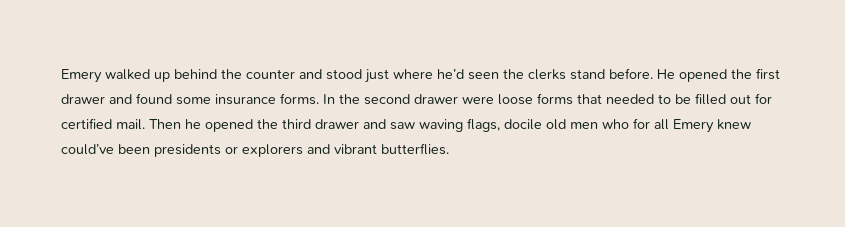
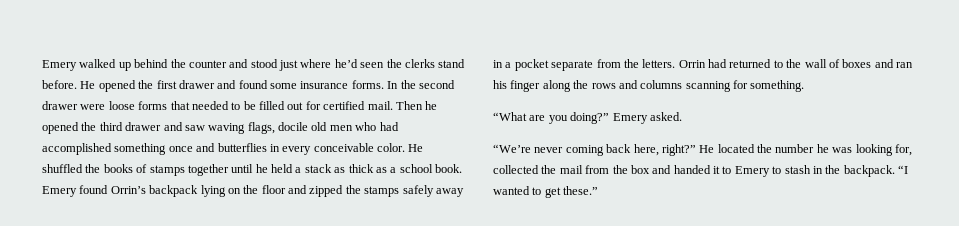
- Then he opened the third drawer and saw waving flags, docile old men who for all Emery knew could’ve been presidents or explorers and vibrant butterflies.
+ Then he opened the third drawer and saw waving flags, docile old men who had accomplished something once and butterflies in every conceivable color. He shuffled the books of stamps together until he held a stack as thick as a school book. Emery found Orrin’s backpack lying on the floor and zipped the stamps safely away in a pocket separate from the letters. Orrin had returned to the wall of boxes and ran his finger along the rows and columns scanning for something.
+ “What are you doing?” Emery asked.
+ “We’re never coming back here, right?” He located the number he was looking for, collected the mail from the box and handed it to Emery to stash in the backpack. “I wanted to get these.”

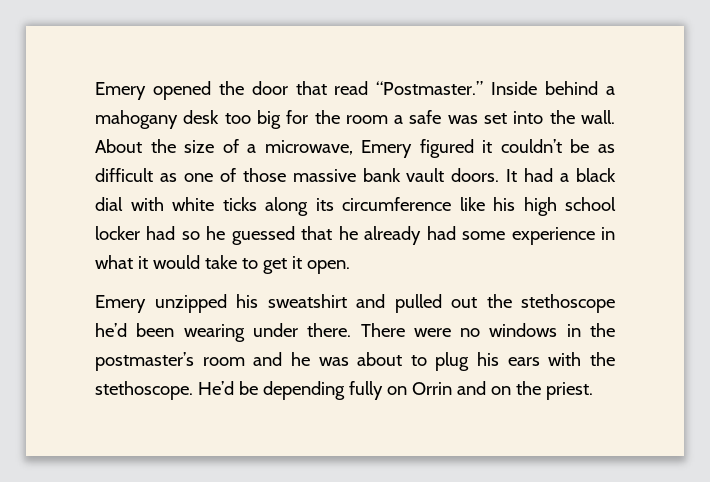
- Emery walked up behind the counter and stood just where he’d seen the clerks stand before. He opened the first drawer and found some insurance forms. In the second drawer were loose forms that needed to be filled out for certified mail. Then he opened the third drawer and saw waving flags, docile old men who had accomplished something once and butterflies in every conceivable color. He shuffled the books of stamps together until he held a stack as thick as a school book. Emery found Orrin’s backpack lying on the floor and zipped the stamps safely away in a pocket separate from the letters. Orrin had returned to the wall of boxes and ran his finger along the rows and columns scanning for something.
- “What are you doing?” Emery asked.
- “We’re never coming back here, right?” He located the number he was looking for, collected the mail from the box and handed it to Emery to stash in the backpack. “I wanted to get these.”
+ Emery opened the door that read “Postmaster.” Inside behind a mahogany desk too big for the room a safe was set into the wall. About the size of a microwave, Emery figured it couldn’t be as difficult as one of those massive bank vault doors. It had a black dial with white ticks along its circumference like his high school locker had so he guessed that he already had some experience in what it would take to get it open.
+ Emery unzipped his sweatshirt and pulled out the stethoscope he’d been wearing under there. There were no windows in the postmaster’s room and he was about to plug his ears with the stethoscope. He’d be depending fully on Orrin and on the priest.

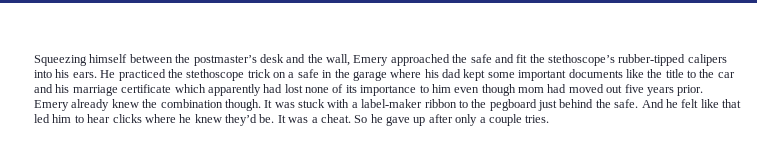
- Emery opened the door that read “Postmaster.” Inside behind a mahogany desk too big for the room a safe was set into the wall. About the size of a microwave, Emery figured it couldn’t be as difficult as one of those massive bank vault doors. It had a black dial with white ticks along its circumference like his high school locker had so he guessed that he already had some experience in what it would take to get it open.
- Emery unzipped his sweatshirt and pulled out the stethoscope he’d been wearing under there. There were no windows in the postmaster’s room and he was about to plug his ears with the stethoscope. He’d be depending fully on Orrin and on the priest.
+ Squeezing himself between the postmaster’s desk and the wall, Emery approached the safe and fit the stethoscope’s rubber-tipped calipers into his ears. He practiced the stethoscope trick on a safe in the garage where his dad kept some important documents like the title to the car and his marriage certificate which apparently had lost none of its importance to him even though mom had moved out five years prior. Emery already knew the combination though. It was stuck with a label-maker ribbon to the pegboard just behind the safe. And he felt like that led him to hear clicks where he knew they’d be. It was a cheat. So he gave up after only a couple tries.

